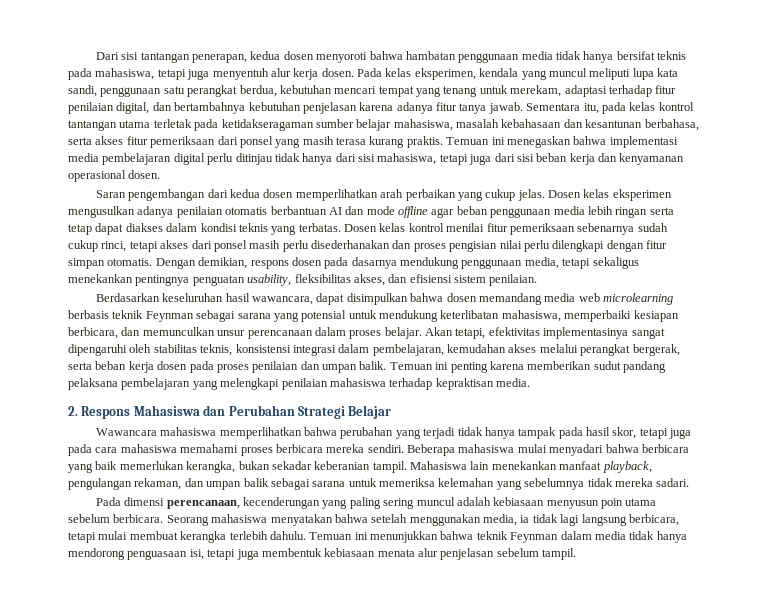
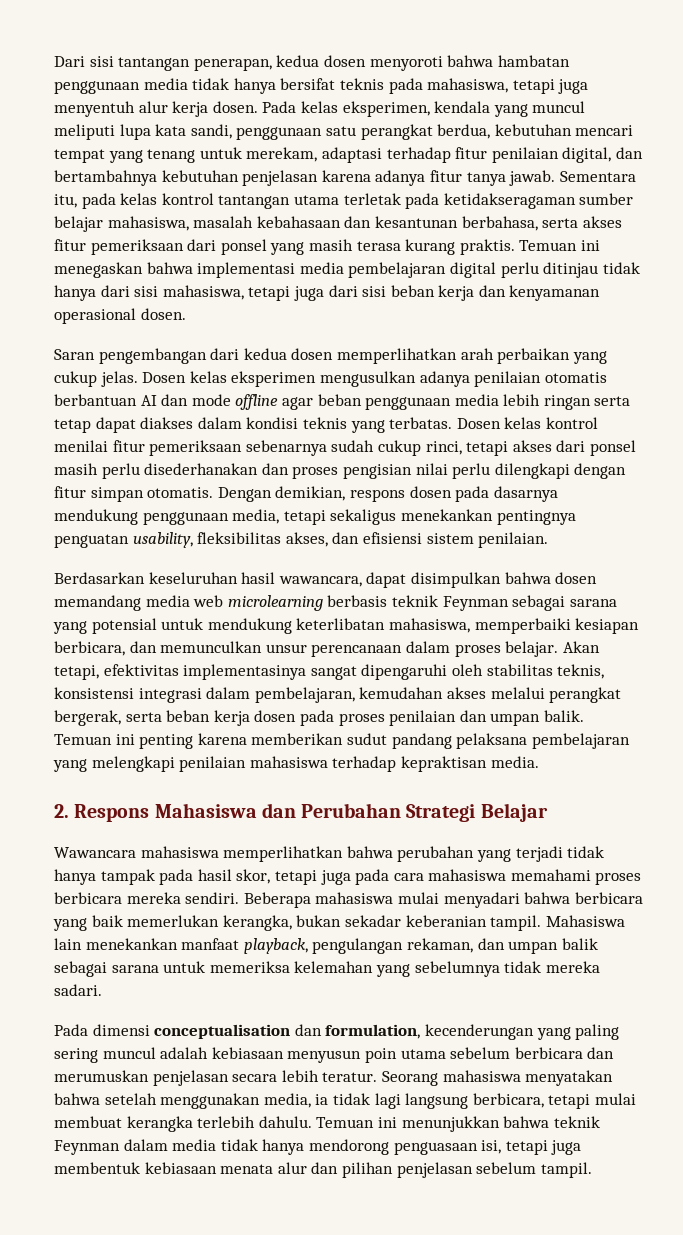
- Pada dimensi perencanaan, kecenderungan yang paling sering muncul adalah kebiasaan menyusun poin utama sebelum berbicara.
+ Pada dimensi conceptualisation dan formulation, kecenderungan yang paling sering muncul adalah kebiasaan menyusun poin utama sebelum berbicara dan merumuskan penjelasan secara lebih teratur.
- Temuan ini menunjukkan bahwa teknik Feynman dalam media tidak hanya mendorong penguasaan isi, tetapi juga membentuk kebiasaan menata alur penjelasan sebelum tampil.
+ Temuan ini menunjukkan bahwa teknik Feynman dalam media tidak hanya mendorong penguasaan isi, tetapi juga membentuk kebiasaan menata alur dan pilihan penjelasan sebelum tampil.

